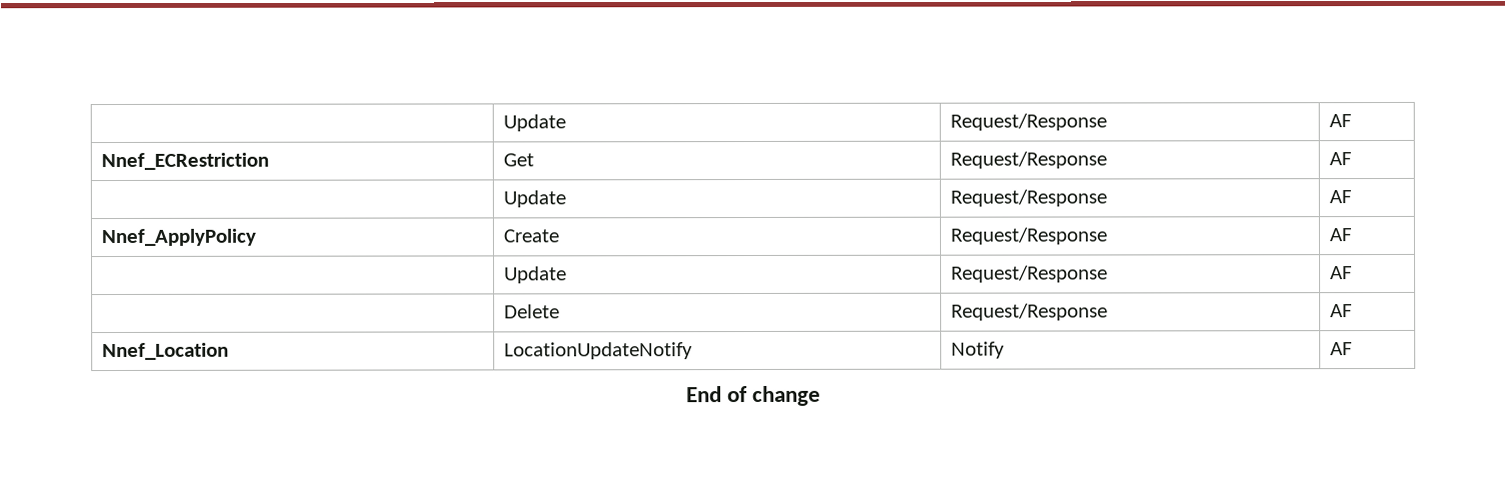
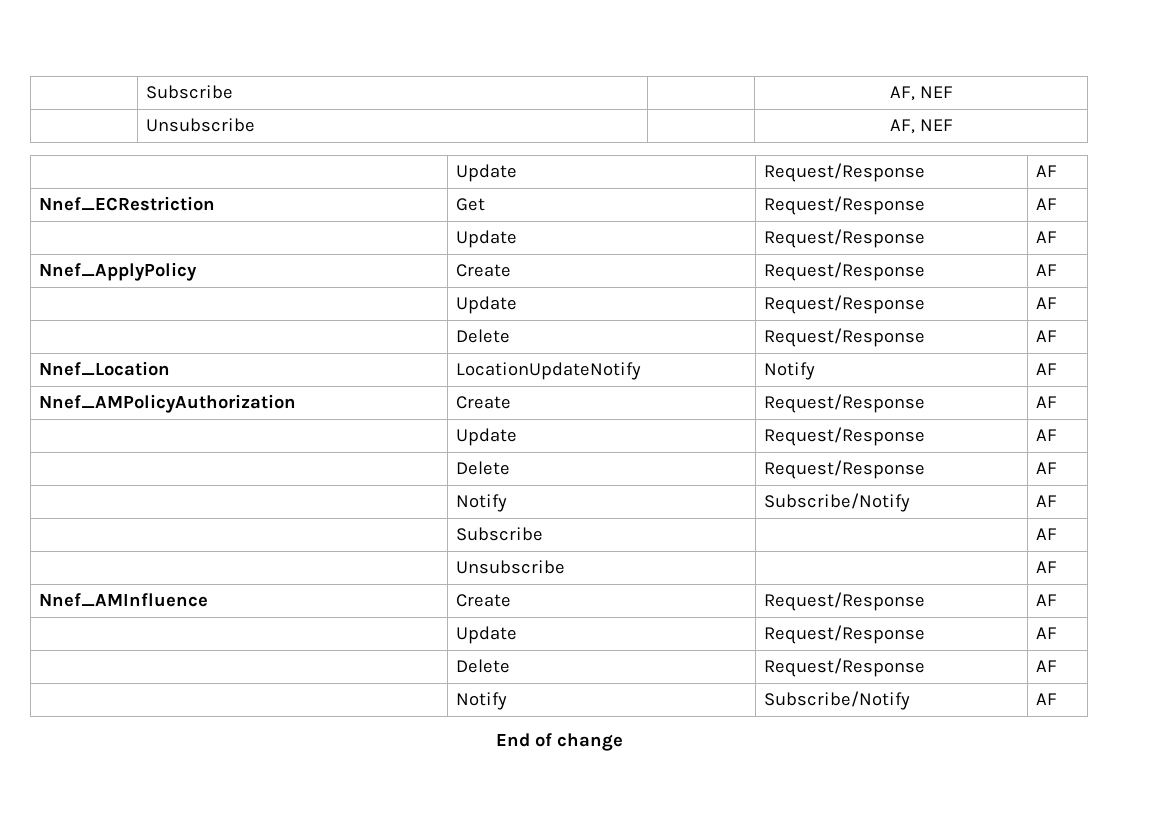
+ | Subscribe | | AF, NEF
+ | Unsubscribe | | AF, NEF
+ Nnef_AMPolicyAuthorization | Create | Request/Response | AF
+ | Update | Request/Response | AF
+ | Delete | Request/Response | AF
+ | Notify | Subscribe/Notify | AF
+ | Subscribe | | AF
+ | Unsubscribe | | AF
+ Nnef_AMInfluence | Create | Request/Response | AF
+ | Update | Request/Response | AF
+ | Delete | Request/Response | AF
+ | Notify | Subscribe/Notify | AF

